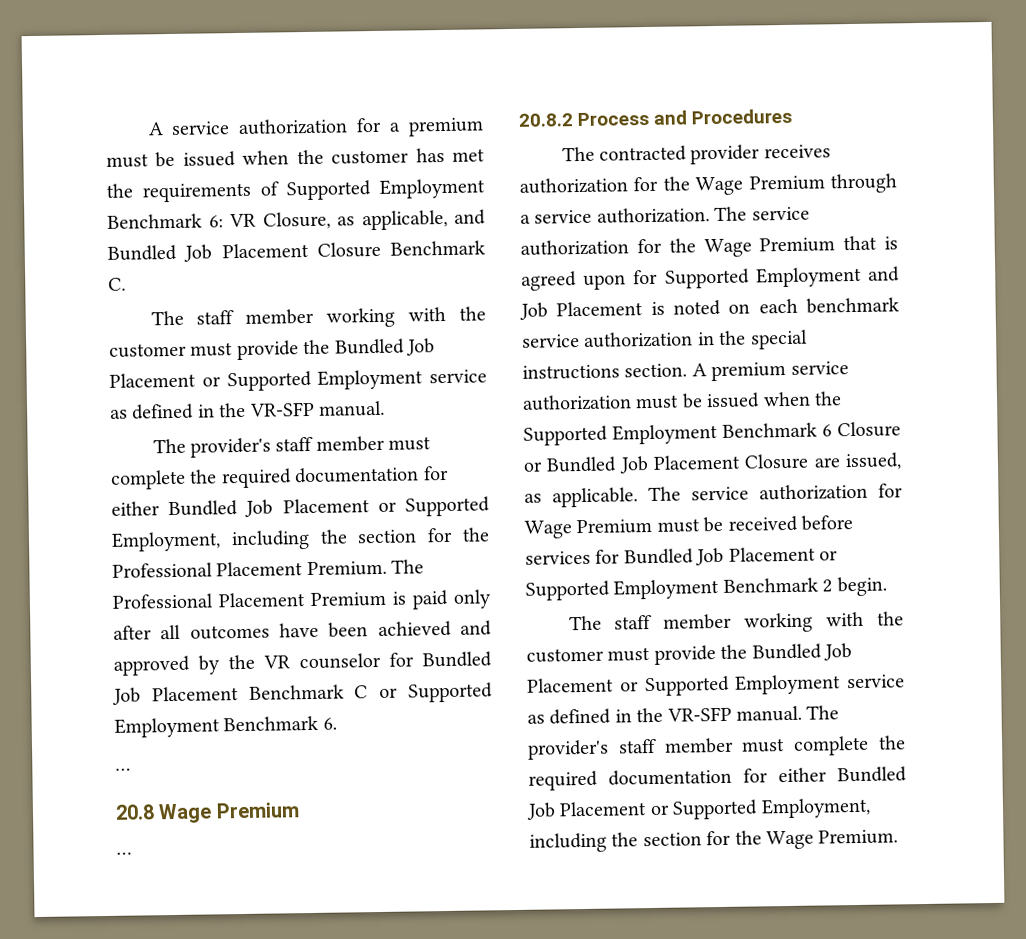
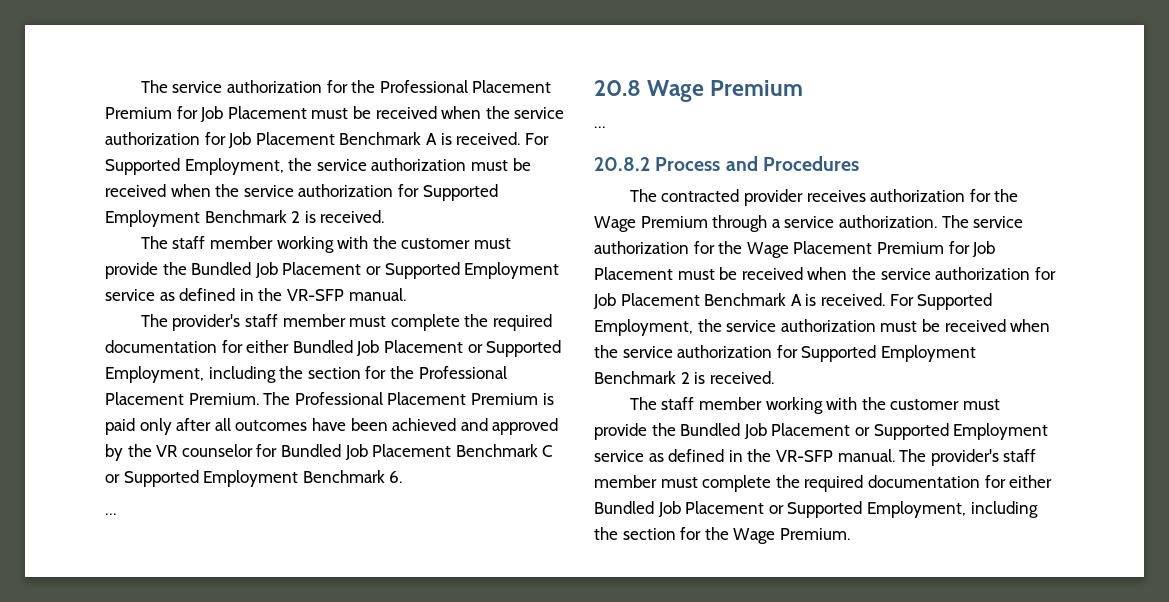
- A service authorization for a premium must be issued when the customer has met the requirements of Supported Employment Benchmark 6: VR Closure, as applicable, and Bundled Job Placement Closure Benchmark C.
+ The service authorization for the Professional Placement Premium for Job Placement must be received when the service authorization for Job Placement Benchmark A is received. For Supported Employment, the service authorization must be received when the service authorization for Supported Employment Benchmark 2 is received.
- The service authorization for the Wage Premium that is agreed upon for Supported Employment and Job Placement is noted on each benchmark service authorization in the special instructions section. A premium service authorization must be issued when the Supported Employment Benchmark 6 Closure or Bundled Job Placement Closure are issued, as applicable. The service authorization for Wage Premium must be received before services for Bundled Job Placement or Supported Employment Benchmark 2 begin.
+ The service authorization for the Wage Placement Premium for Job Placement must be received when the service authorization for Job Placement Benchmark A is received. For Supported Employment, the service authorization must be received when the service authorization for Supported Employment Benchmark 2 is received.

